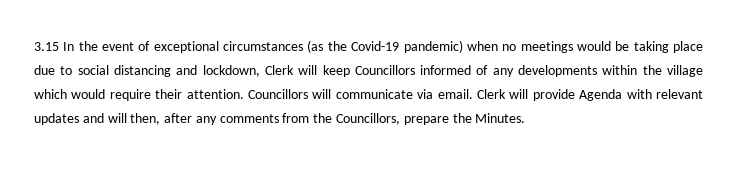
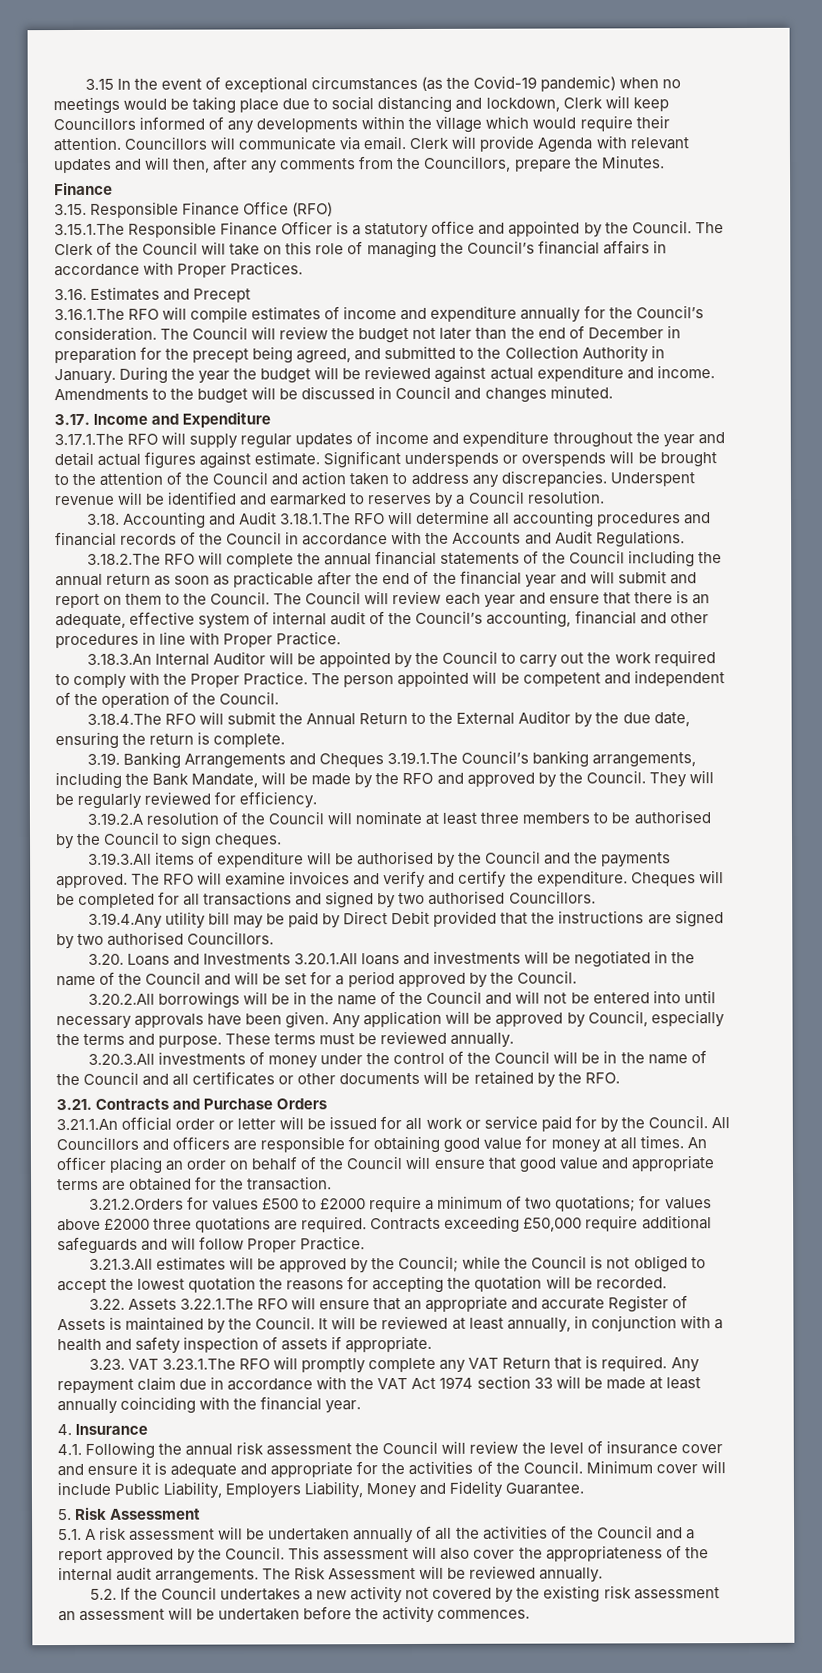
  Clerk will provide Agenda with relevant updates and will then, after any comments from the Councillors, prepare the Minutes.
+ Finance
+ 3.15. Responsible Finance Office (RFO)
+ 3.15.1.The Responsible Finance Officer is a statutory office and appointed by the Council. The Clerk of the Council will take on this role of managing the Council’s financial affairs in accordance with Proper Practices.
+ 3.16. Estimates and Precept
+ 3.16.1.The RFO will compile estimates of income and expenditure annually for the Council’s consideration. The Council will review the budget not later than the end of December in preparation for the precept being agreed, and submitted to the Collection Authority in January. During the year the budget will be reviewed against actual expenditure and income. Amendments to the budget will be discussed in Council and changes minuted.
+ 3.17. Income and Expenditure
+ 3.17.1.The RFO will supply regular updates of income and expenditure throughout the year and detail actual figures against estimate. Significant underspends or overspends will be brought to the attention of the Council and action taken to address any discrepancies. Underspent revenue will be identified and earmarked to reserves by a Council resolution.
+ 3.18. Accounting and Audit 3.18.1.The RFO will determine all accounting procedures and financial records of the Council in accordance with the Accounts and Audit Regulations.
+ 3.18.2.The RFO will complete the annual financial statements of the Council including the annual return as soon as practicable after the end of the financial year and will submit and report on them to the Council. The Council will review each year and ensure that there is an adequate, effective system of internal audit of the Council’s accounting, financial and other procedures in line with Proper Practice.
+ 3.18.3.An Internal Auditor will be appointed by the Council to carry out the work required to comply with the Proper Practice. The person appointed will be competent and independent of the operation of the Council.
+ 3.18.4.The RFO will submit the Annual Return to the External Auditor by the due date, ensuring the return is complete.
+ 3.19. Banking Arrangements and Cheques 3.19.1.The Council’s banking arrangements, including the Bank Mandate, will be made by the RFO and approved by the Council. They will be regularly reviewed for efficiency.
+ 3.19.2.A resolution of the Council will nominate at least three members to be authorised by the Council to sign cheques.
+ 3.19.3.All items of expenditure will be authorised by the Council and the payments approved. The RFO will examine invoices and verify and certify the expenditure. Cheques will be completed for all transactions and signed by two authorised Councillors.
+ 3.19.4.Any utility bill may be paid by Direct Debit provided that the instructions are signed by two authorised Councillors.
+ 3.20. Loans and Investments 3.20.1.All loans and investments will be negotiated in the name of the Council and will be set for a period approved by the Council.
+ 3.20.2.All borrowings will be in the name of the Council and will not be entered into until necessary approvals have been given. Any application will be approved by Council, especially the terms and purpose. These terms must be reviewed annually.
+ 3.20.3.All investments of money under the control of the Council will be in the name of the Council and all certificates or other documents will be retained by the RFO.
+ 3.21. Contracts and Purchase Orders
+ 3.21.1.An official order or letter will be issued for all work or service paid for by the Council. All Councillors and officers are responsible for obtaining good value for money at all times. An officer placing an order on behalf of the Council will ensure that good value and appropriate terms are obtained for the transaction.
+ 3.21.2.Orders for values £500 to £2000 require a minimum of two quotations; for values above £2000 three quotations are required. Contracts exceeding £50,000 require additional safeguards and will follow Proper Practice.
+ 3.21.3.All estimates will be approved by the Council; while the Council is not obliged to accept the lowest quotation the reasons for accepting the quotation will be recorded.
+ 3.22. Assets 3.22.1.The RFO will ensure that an appropriate and accurate Register of Assets is maintained by the Council. It will be reviewed at least annually, in conjunction with a health and safety inspection of assets if appropriate.
+ 3.23. VAT 3.23.1.The RFO will promptly complete any VAT Return that is required. Any repayment claim due in accordance with the VAT Act 1974 section 33 will be made at least annually coinciding with the financial year.
+ 4. Insurance
+ 4.1. Following the annual risk assessment the Council will review the level of insurance cover and ensure it is adequate and appropriate for the activities of the Council. Minimum cover will include Public Liability, Employers Liability, Money and Fidelity Guarantee.
+ 5. Risk Assessment
+ 5.1. A risk assessment will be undertaken annually of all the activities of the Council and a report approved by the Council. This assessment will also cover the appropriateness of the internal audit arrangements. The Risk Assessment will be reviewed annually.
+ 5.2. If the Council undertakes a new activity not covered by the existing risk assessment an assessment will be undertaken before the activity commences.

